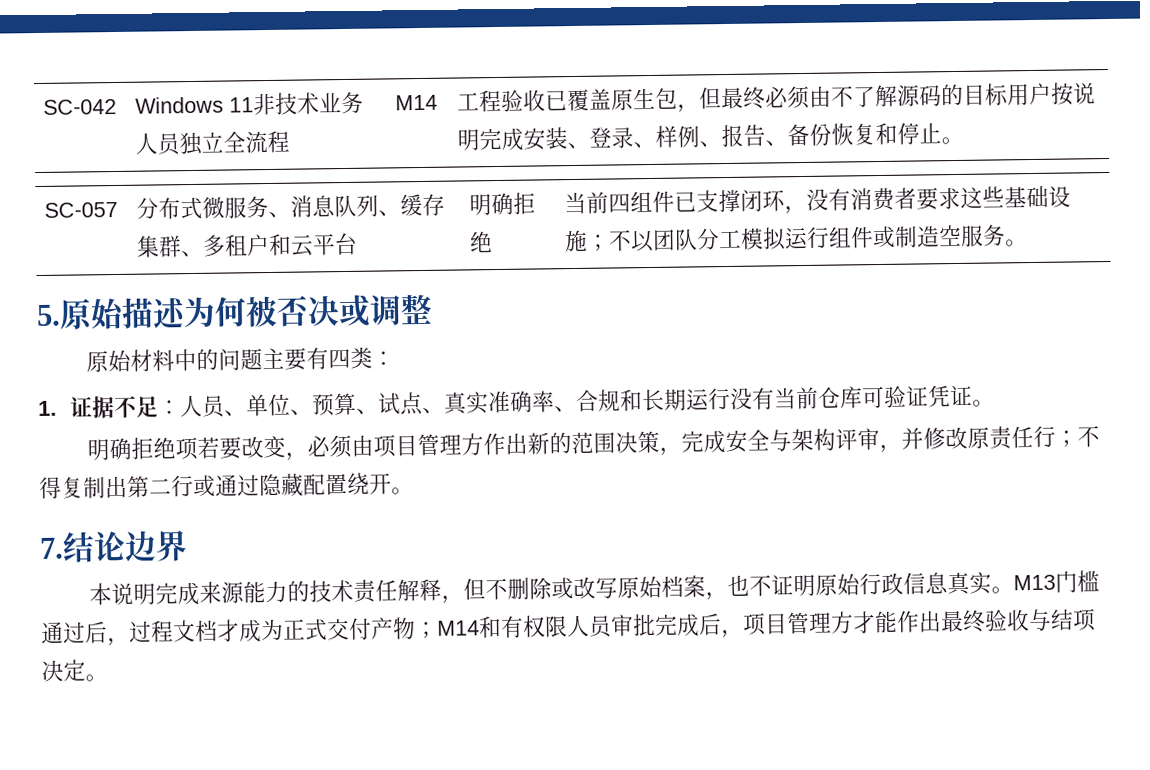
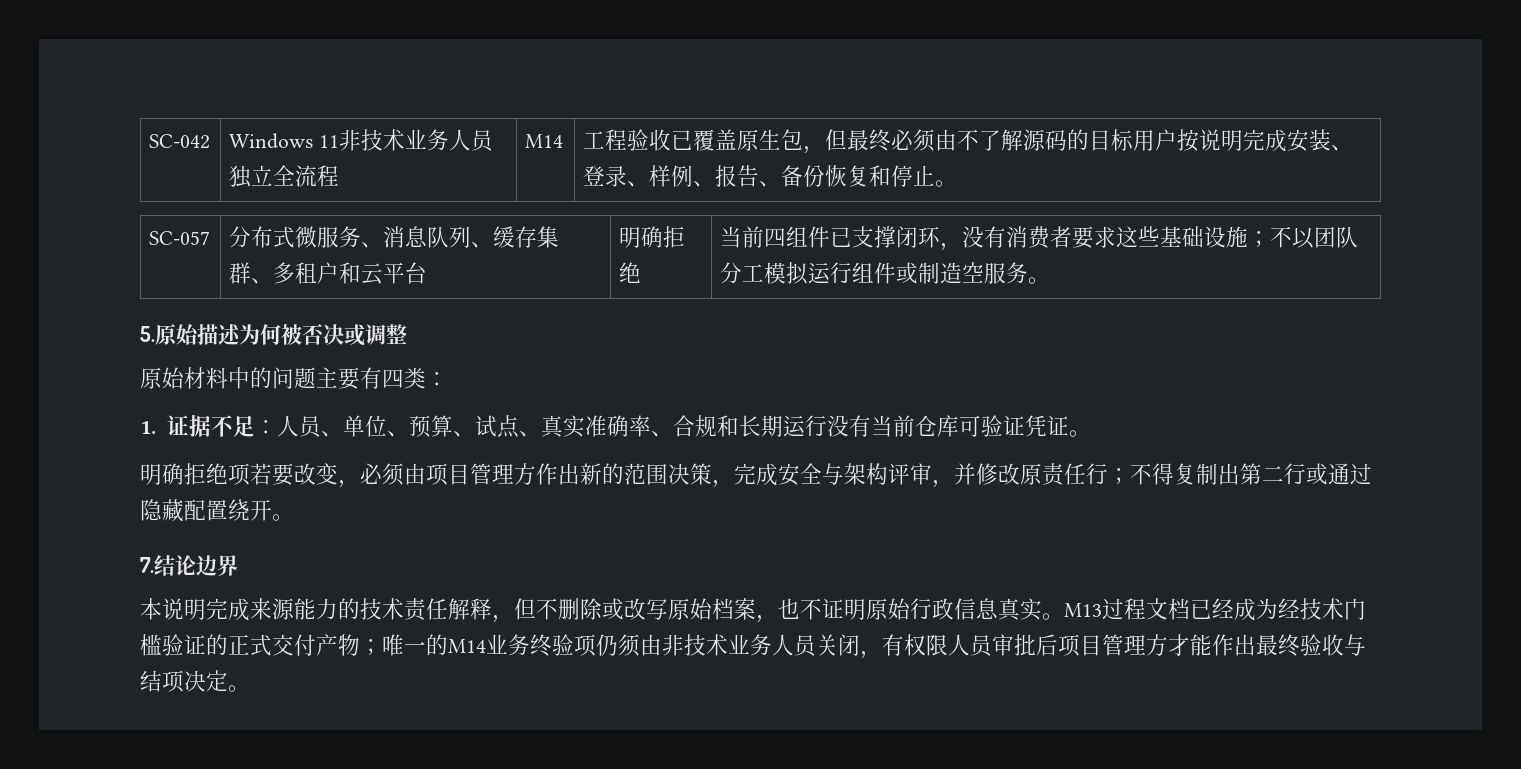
- M13门槛通过后，过程文档才成为正式交付产物；M14和有权限人员审批完成后，项目管理方才能作出最终验收与结项决定。
+ M13过程文档已经成为经技术门槛验证的正式交付产物；唯一的M14业务终验项仍须由非技术业务人员关闭，有权限人员审批后项目管理方才能作出最终验收与结项决定。

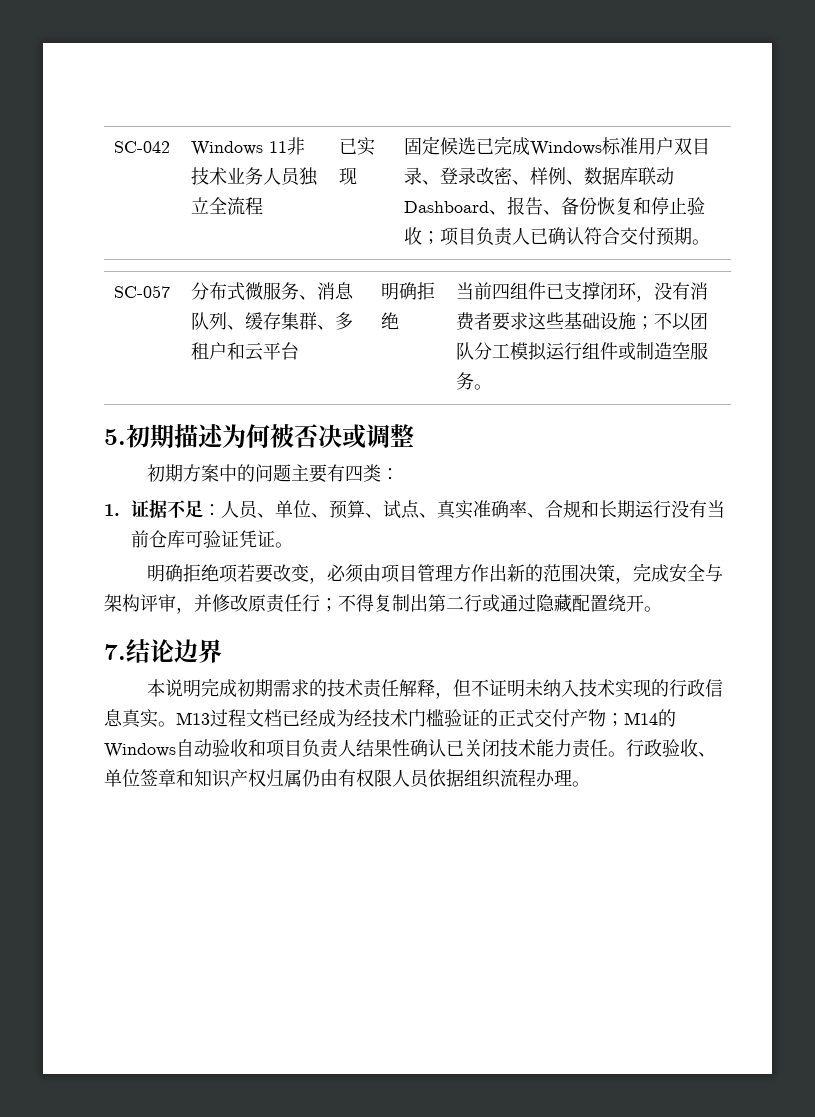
- M14 | 工程验收已覆盖原生包，但最终必须由不了解源码的目标用户按说明完成安装、登录、样例、报告、备份恢复和停止。
+ 已实现 | 固定候选已完成Windows标准用户双目录、登录改密、样例、数据库联动Dashboard、报告、备份恢复和停止验收；项目负责人已确认符合交付预期。
- 5.原始描述为何被否决或调整
+ 5.初期描述为何被否决或调整
- 原始材料中的问题主要有四类：
+ 初期方案中的问题主要有四类：
- 本说明完成来源能力的技术责任解释，但不删除或改写原始档案，也不证明原始行政信息真实。
+ 本说明完成初期需求的技术责任解释，但不证明未纳入技术实现的行政信息真实。
- M13过程文档已经成为经技术门槛验证的正式交付产物；唯一的M14业务终验项仍须由非技术业务人员关闭，有权限人员审批后项目管理方才能作出最终验收与结项决定。
+ M13过程文档已经成为经技术门槛验证的正式交付产物；M14的Windows自动验收和项目负责人结果性确认已关闭技术能力责任。行政验收、单位签章和知识产权归属仍由有权限人员依据组织流程办理。

